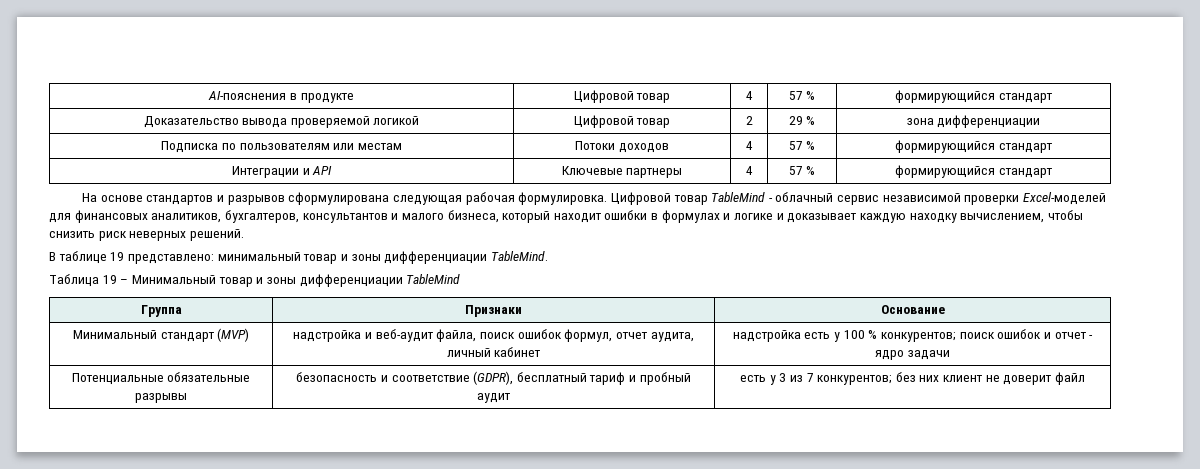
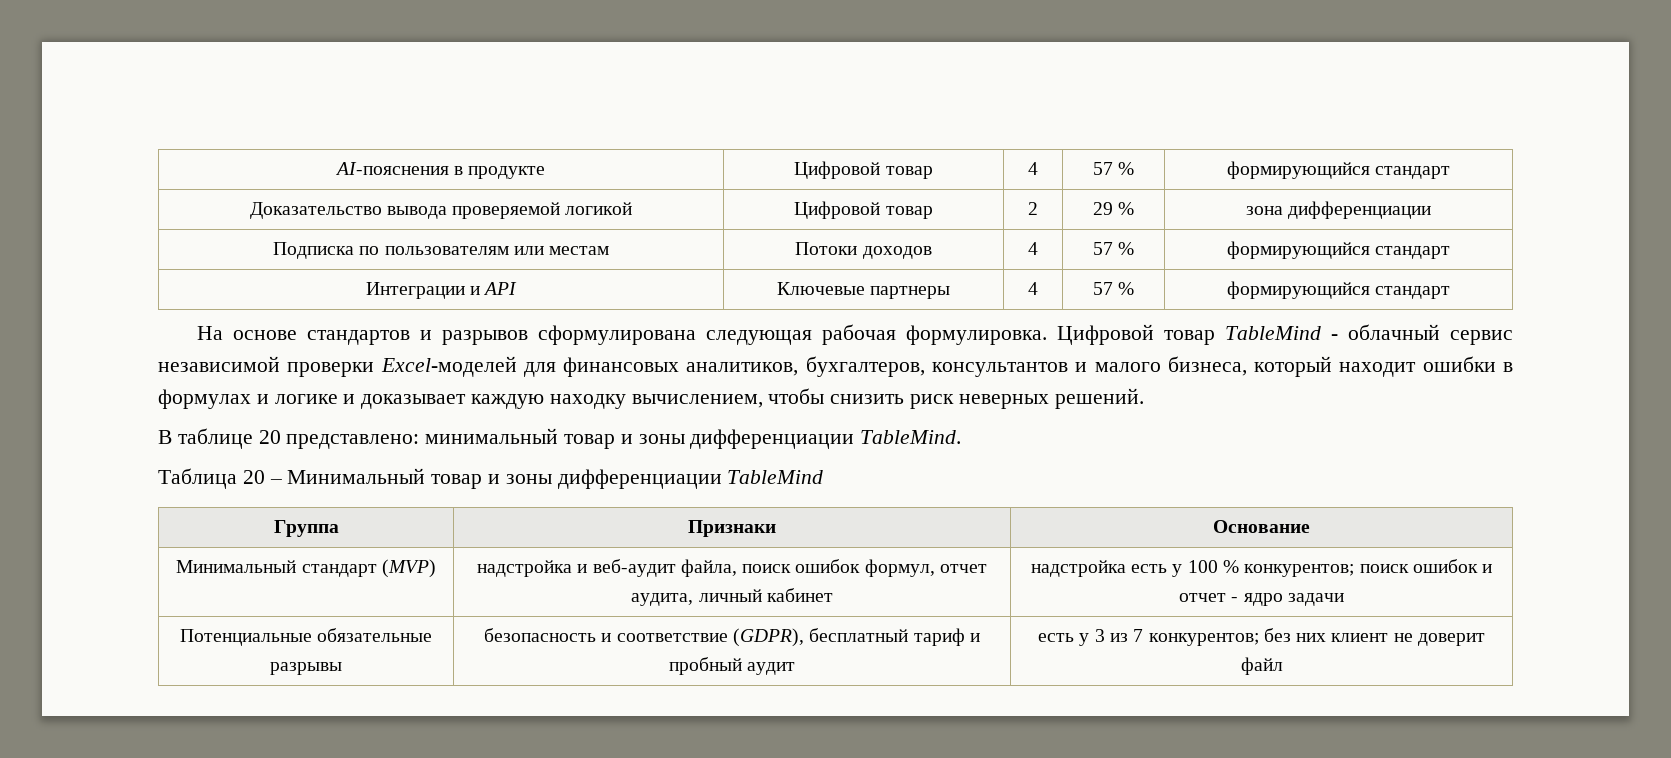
- В таблице 19 представлено: минимальный товар и зоны дифференциации TableMind.
+ В таблице 20 представлено: минимальный товар и зоны дифференциации TableMind.
- Таблица 19 – Минимальный товар и зоны дифференциации TableMind
+ Таблица 20 – Минимальный товар и зоны дифференциации TableMind

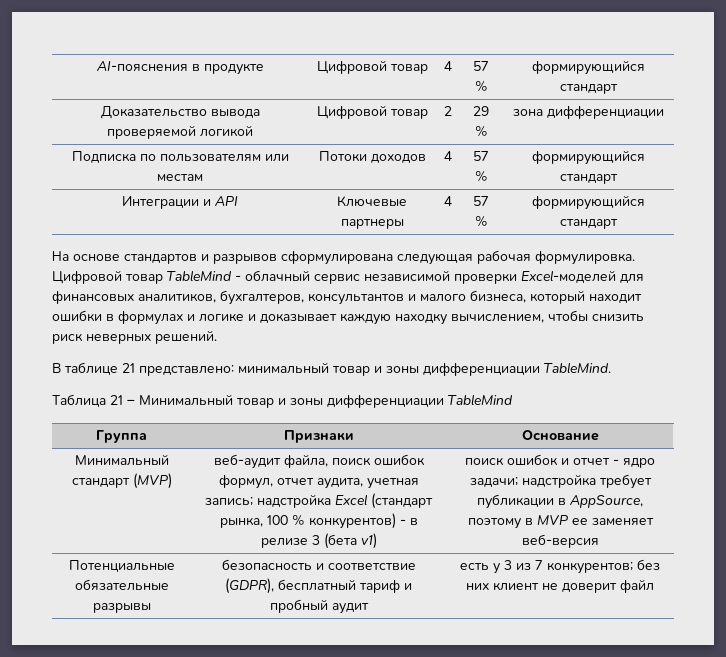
- В таблице 20 представлено: минимальный товар и зоны дифференциации TableMind.
+ В таблице 21 представлено: минимальный товар и зоны дифференциации TableMind.
- Таблица 20 – Минимальный товар и зоны дифференциации TableMind
+ Таблица 21 – Минимальный товар и зоны дифференциации TableMind
- надстройка и веб-аудит файла, поиск ошибок формул, отчет аудита, личный кабинет | надстройка есть у 100 % конкурентов; поиск ошибок и отчет - ядро задачи
+ веб-аудит файла, поиск ошибок формул, отчет аудита, учетная запись; надстройка Excel (стандарт рынка, 100 % конкурентов) - в релизе 3 (бета v1) | поиск ошибок и отчет - ядро задачи; надстройка требует публикации в AppSource, поэтому в MVP ее заменяет веб-версия

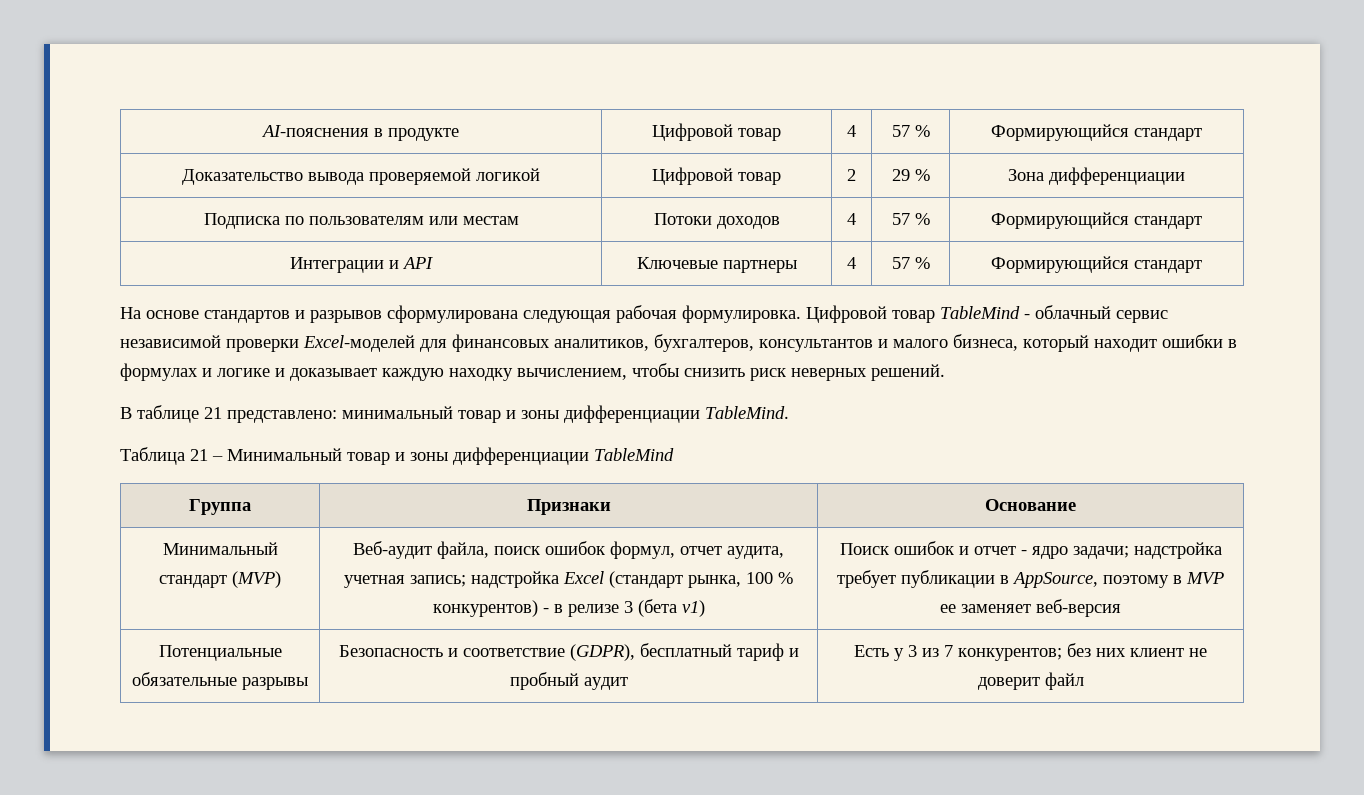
- AI-пояснения в продукте | Цифровой товар | 4 | 57 % | формирующийся стандарт
+ AI-пояснения в продукте | Цифровой товар | 4 | 57 % | Формирующийся стандарт
- Доказательство вывода проверяемой логикой | Цифровой товар | 2 | 29 % | зона дифференциации
+ Доказательство вывода проверяемой логикой | Цифровой товар | 2 | 29 % | Зона дифференциации
- Подписка по пользователям или местам | Потоки доходов | 4 | 57 % | формирующийся стандарт
+ Подписка по пользователям или местам | Потоки доходов | 4 | 57 % | Формирующийся стандарт
- Интеграции и API | Ключевые партнеры | 4 | 57 % | формирующийся стандарт
+ Интеграции и API | Ключевые партнеры | 4 | 57 % | Формирующийся стандарт
- веб-аудит файла, поиск ошибок формул, отчет аудита, учетная запись; надстройка Excel (стандарт рынка, 100 % конкурентов) - в релизе 3 (бета v1)
+ Веб-аудит файла, поиск ошибок формул, отчет аудита, учетная запись; надстройка Excel (стандарт рынка, 100 % конкурентов) - в релизе 3 (бета v1)
- поиск ошибок и отчет - ядро задачи; надстройка требует публикации в AppSource, поэтому в MVP ее заменяет веб-версия
+ Поиск ошибок и отчет - ядро задачи; надстройка требует публикации в AppSource, поэтому в MVP ее заменяет веб-версия
- Потенциальные обязательные разрывы | безопасность и соответствие (GDPR), бесплатный тариф и пробный аудит | есть у 3 из 7 конкурентов; без них клиент не доверит файл
+ Потенциальные обязательные разрывы | Безопасность и соответствие (GDPR), бесплатный тариф и пробный аудит | Есть у 3 из 7 конкурентов; без них клиент не доверит файл

